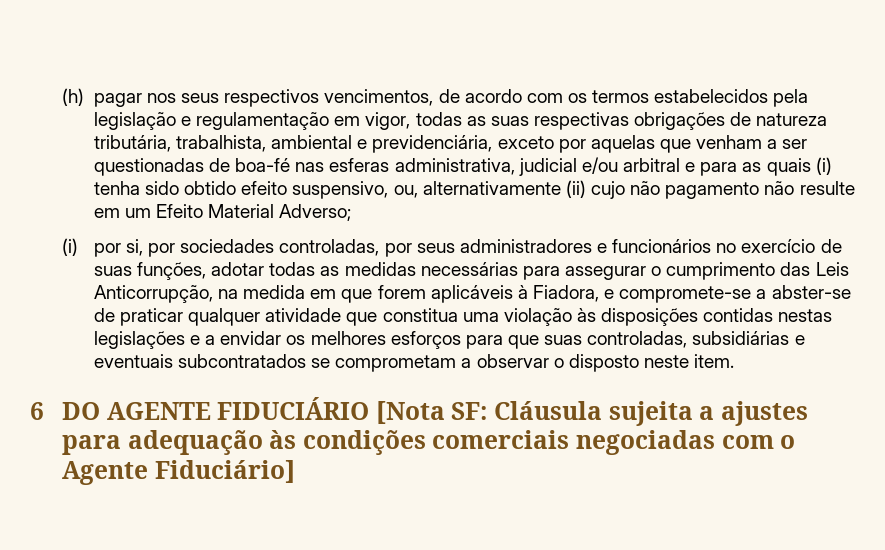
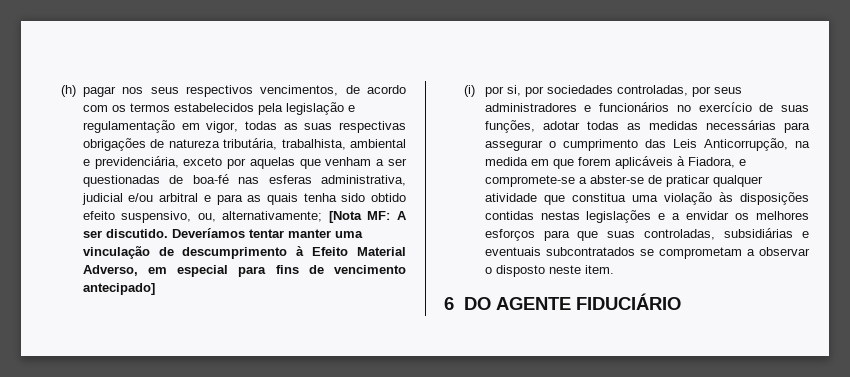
- (h) pagar nos seus respectivos vencimentos, de acordo com os termos estabelecidos pela legislação e regulamentação em vigor, todas as suas respectivas obrigações de natureza tributária, trabalhista, ambiental e previdenciária, exceto por aquelas que venham a ser questionadas de boa-fé nas esferas administrativa, judicial e/ou arbitral e para as quais (i) tenha sido obtido efeito suspensivo, ou, alternativamente (ii) cujo não pagamento não resulte em um Efeito Material Adverso;
+ (h) pagar nos seus respectivos vencimentos, de acordo com os termos estabelecidos pela legislação e regulamentação em vigor, todas as suas respectivas obrigações de natureza tributária, trabalhista, ambiental e previdenciária, exceto por aquelas que venham a ser questionadas de boa-fé nas esferas administrativa, judicial e/ou arbitral e para as quais tenha sido obtido efeito suspensivo, ou, alternativamente; [Nota MF: A ser discutido. Deveríamos tentar manter uma vinculação de descumprimento à Efeito Material Adverso, em especial para fins de vencimento antecipado]
- 6 DO AGENTE FIDUCIÁRIO [Nota SF: Cláusula sujeita a ajustes para adequação às condições comerciais negociadas com o Agente Fiduciário]
+ 6 DO AGENTE FIDUCIÁRIO

